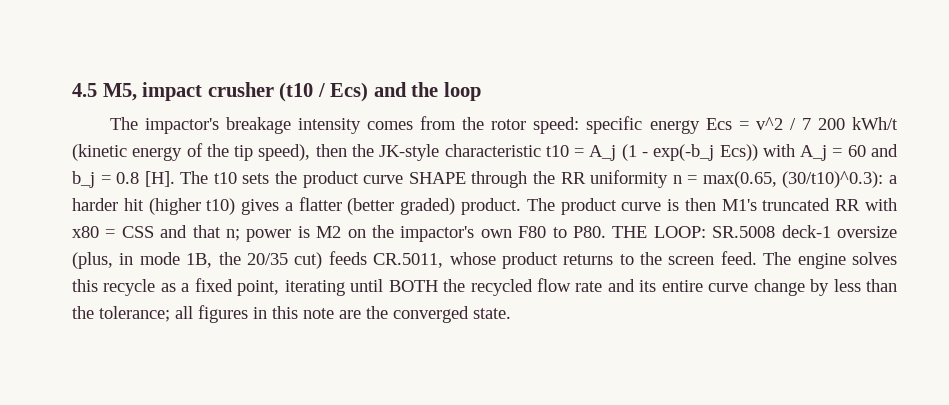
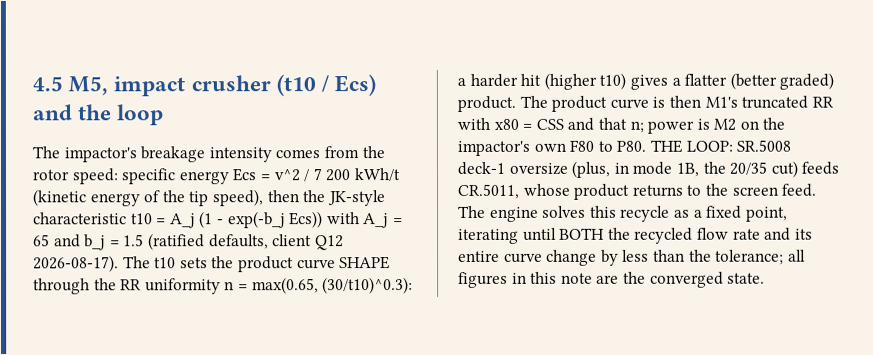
- specific energy Ecs = v^2 / 7 200 kWh/t (kinetic energy of the tip speed), then the JK-style characteristic t10 = A_j (1 - exp(-b_j Ecs)) with A_j = 60 and b_j = 0.8 [H]. The t10 sets the product curve SHAPE through the RR uniformity n = max(0.65, (30/t10)^0.3):
+ specific energy Ecs = v^2 / 7 200 kWh/t (kinetic energy of the tip speed), then the JK-style characteristic t10 = A_j (1 - exp(-b_j Ecs)) with A_j = 65 and b_j = 1.5 (ratified defaults, client Q12 2026-08-17). The t10 sets the product curve SHAPE through the RR uniformity n = max(0.65, (30/t10)^0.3):

